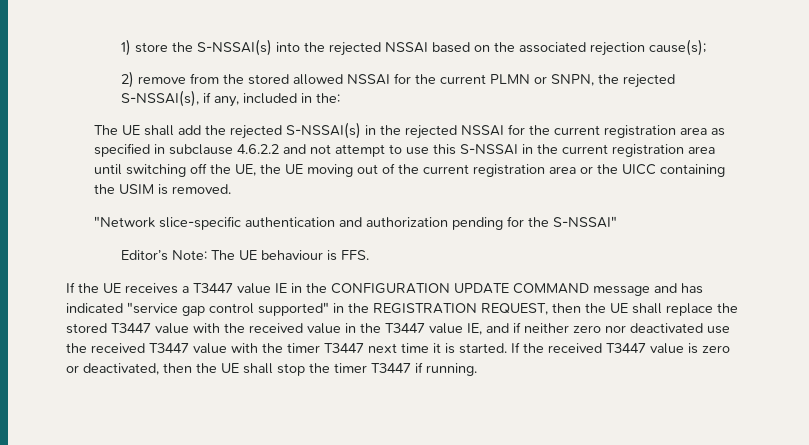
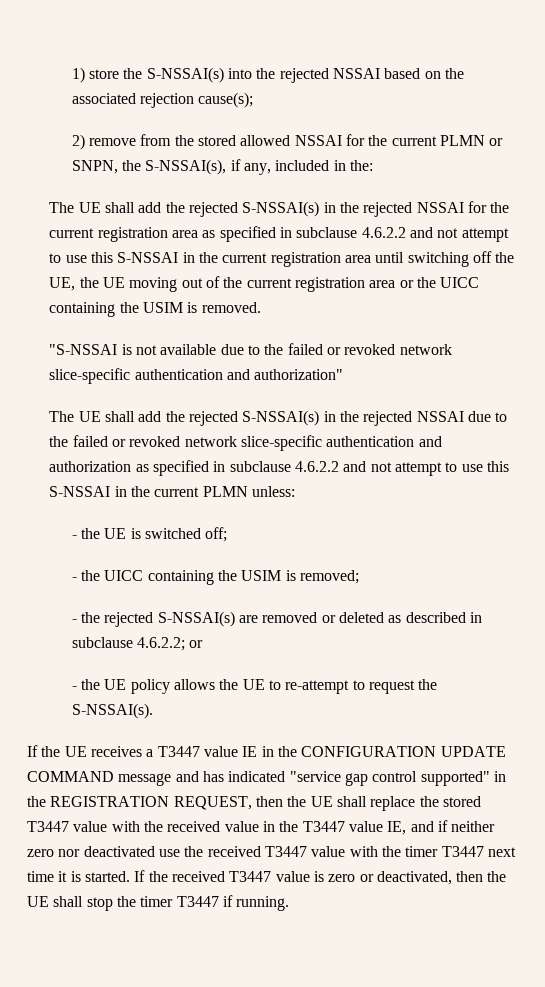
- 2) remove from the stored allowed NSSAI for the current PLMN or SNPN, the rejected S-NSSAI(s), if any, included in the:
+ 2) remove from the stored allowed NSSAI for the current PLMN or SNPN, the S-NSSAI(s), if any, included in the:
- "Network slice-specific authentication and authorization pending for the S-NSSAI"
- Editor’s Note: The UE behaviour is FFS.
+ "S-NSSAI is not available due to the failed or revoked network slice-specific authentication and authorization"
+ The UE shall add the rejected S-NSSAI(s) in the rejected NSSAI due to the failed or revoked network slice-specific authentication and authorization as specified in subclause 4.6.2.2 and not attempt to use this S-NSSAI in the current PLMN unless:
+ - the UE is switched off;
+ - the UICC containing the USIM is removed;
+ - the rejected S-NSSAI(s) are removed or deleted as described in subclause 4.6.2.2; or
+ - the UE policy allows the UE to re-attempt to request the S-NSSAI(s).

